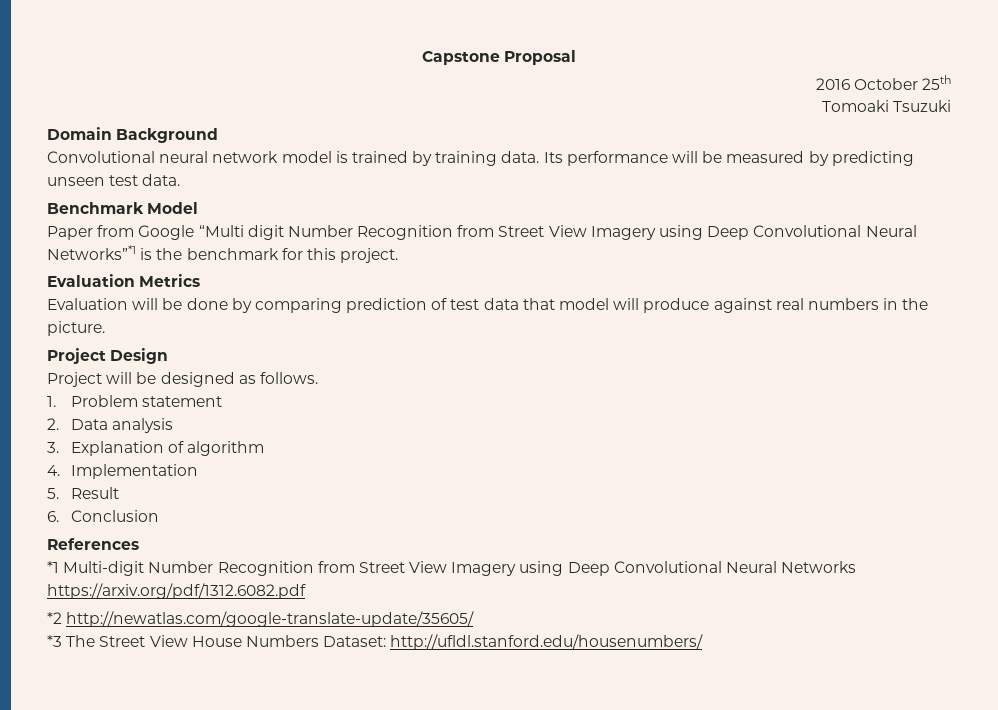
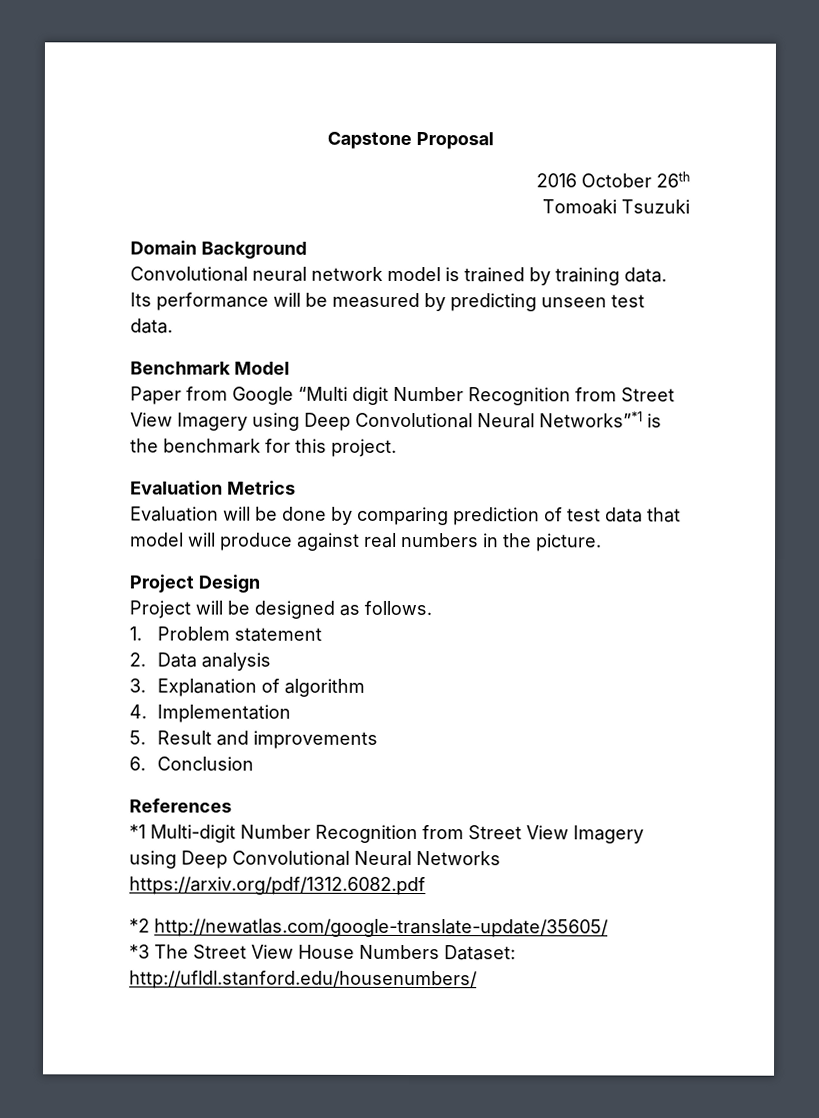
- 2016 October 25th
+ 2016 October 26th
- 5. Result
+ 5. Result and improvements

